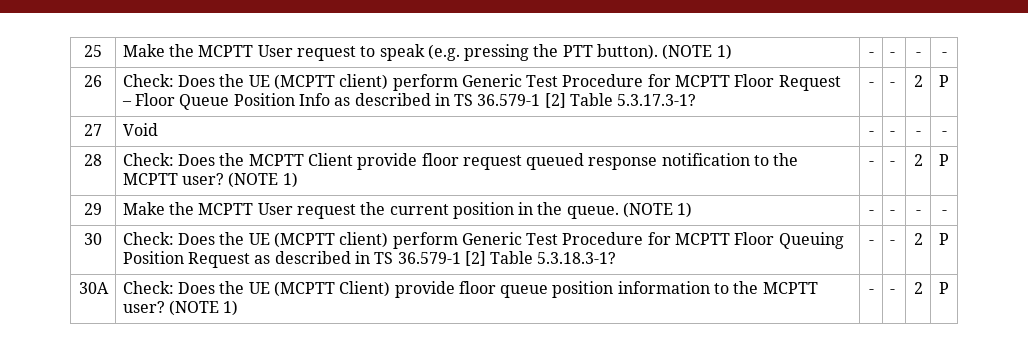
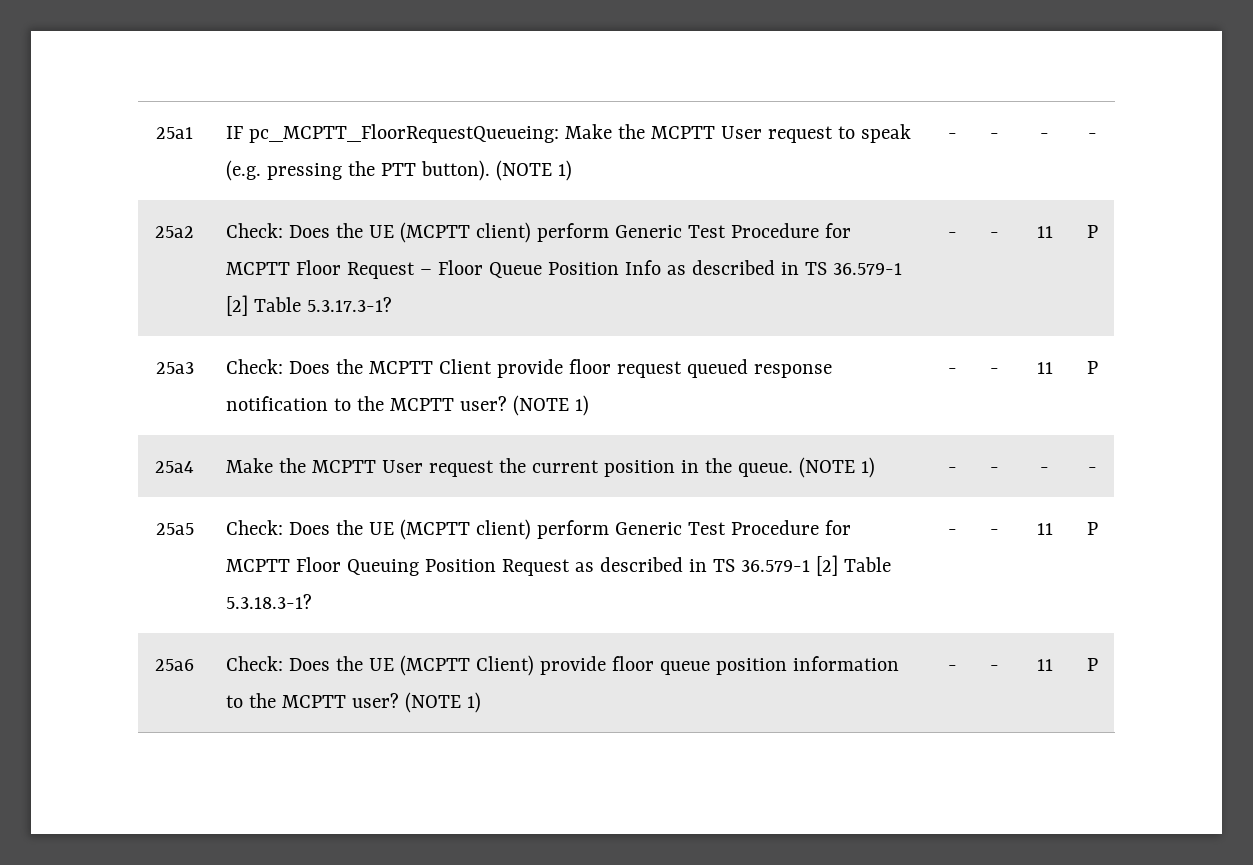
- 25 | Make the MCPTT User request to speak (e.g. pressing the PTT button). (NOTE 1) | - | - | - | -
+ 25a1 | IF pc_MCPTT_FloorRequestQueueing: Make the MCPTT User request to speak (e.g. pressing the PTT button). (NOTE 1) | - | - | - | -
- 26 | Check: Does the UE (MCPTT client) perform Generic Test Procedure for MCPTT Floor Request – Floor Queue Position Info as described in TS 36.579-1 [2] Table 5.3.17.3-1? | - | - | 2 | P
- 27 | Void | - | - | - | -
- 28 | Check: Does the MCPTT Client provide floor request queued response notification to the MCPTT user? (NOTE 1) | - | - | 2 | P
- 29 | Make the MCPTT User request the current position in the queue. (NOTE 1) | - | - | - | -
+ 25a2 | Check: Does the UE (MCPTT client) perform Generic Test Procedure for MCPTT Floor Request – Floor Queue Position Info as described in TS 36.579-1 [2] Table 5.3.17.3-1? | - | - | 11 | P
+ 25a3 | Check: Does the MCPTT Client provide floor request queued response notification to the MCPTT user? (NOTE 1) | - | - | 11 | P
+ 25a4 | Make the MCPTT User request the current position in the queue. (NOTE 1) | - | - | - | -
- 30 | Check: Does the UE (MCPTT client) perform Generic Test Procedure for MCPTT Floor Queuing Position Request as described in TS 36.579-1 [2] Table 5.3.18.3-1? | - | - | 2 | P
- 30A | Check: Does the UE (MCPTT Client) provide floor queue position information to the MCPTT user? (NOTE 1) | - | - | 2 | P
+ 25a5 | Check: Does the UE (MCPTT client) perform Generic Test Procedure for MCPTT Floor Queuing Position Request as described in TS 36.579-1 [2] Table 5.3.18.3-1? | - | - | 11 | P
+ 25a6 | Check: Does the UE (MCPTT Client) provide floor queue position information to the MCPTT user? (NOTE 1) | - | - | 11 | P

